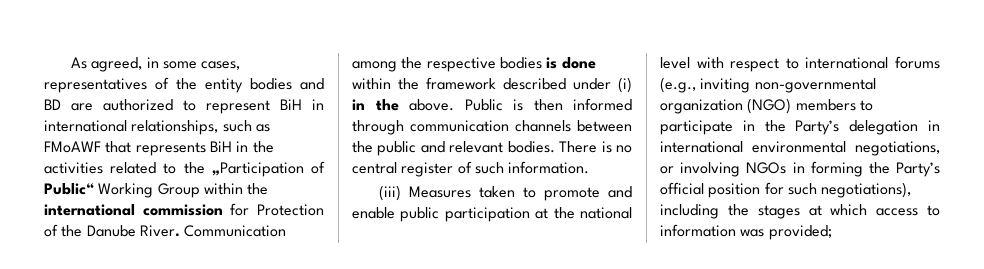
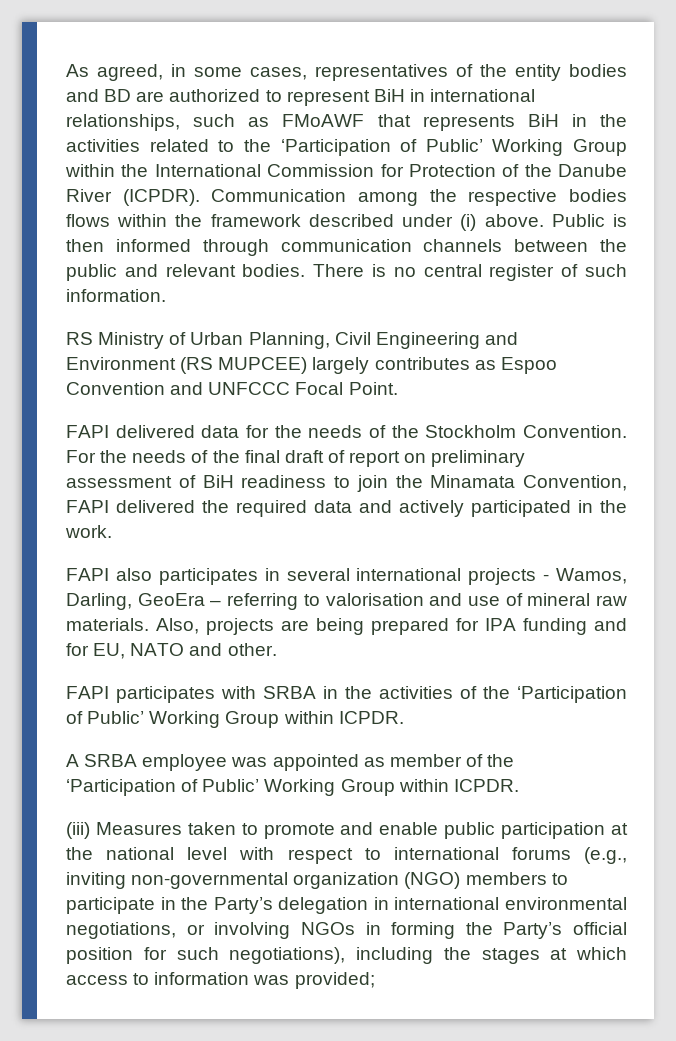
- As agreed, in some cases, representatives of the entity bodies and BD are authorized to represent BiH in international relationships, such as FMoAWF that represents BiH in the activities related to the „Participation of Public“ Working Group within the international commission for Protection of the Danube River.
+ As agreed, in some cases, representatives of the entity bodies and BD are authorized to represent BiH in international relationships, such as FMoAWF that represents BiH in the activities related to the ‘Participation of Public’ Working Group within the International Commission for Protection of the Danube River (ICPDR).
- Communication among the respective bodies is done within the framework described under (i) in the above.
+ Communication among the respective bodies flows within the framework described under (i) above.
+ RS Ministry of Urban Planning, Civil Engineering and Environment (RS MUPCEE) largely contributes as Espoo Convention and UNFCCC Focal Point.
+ FAPI delivered data for the needs of the Stockholm Convention. For the needs of the final draft of report on preliminary assessment of BiH readiness to join the Minamata Convention, FAPI delivered the required data and actively participated in the work.
+ FAPI also participates in several international projects - Wamos, Darling, GeoEra – referring to valorisation and use of mineral raw materials. Also, projects are being prepared for IPA funding and for EU, NATO and other.
+ FAPI participates with SRBA in the activities of the ‘Participation of Public’ Working Group within ICPDR.
+ A SRBA employee was appointed as member of the ‘Participation of Public’ Working Group within ICPDR.

